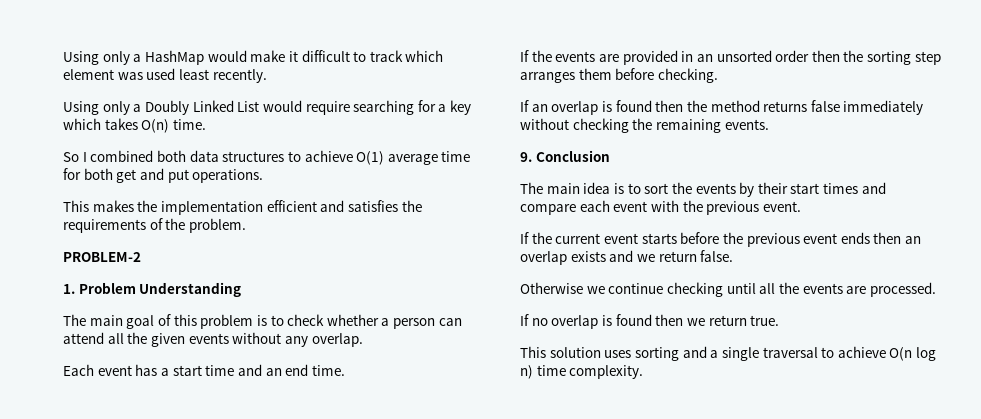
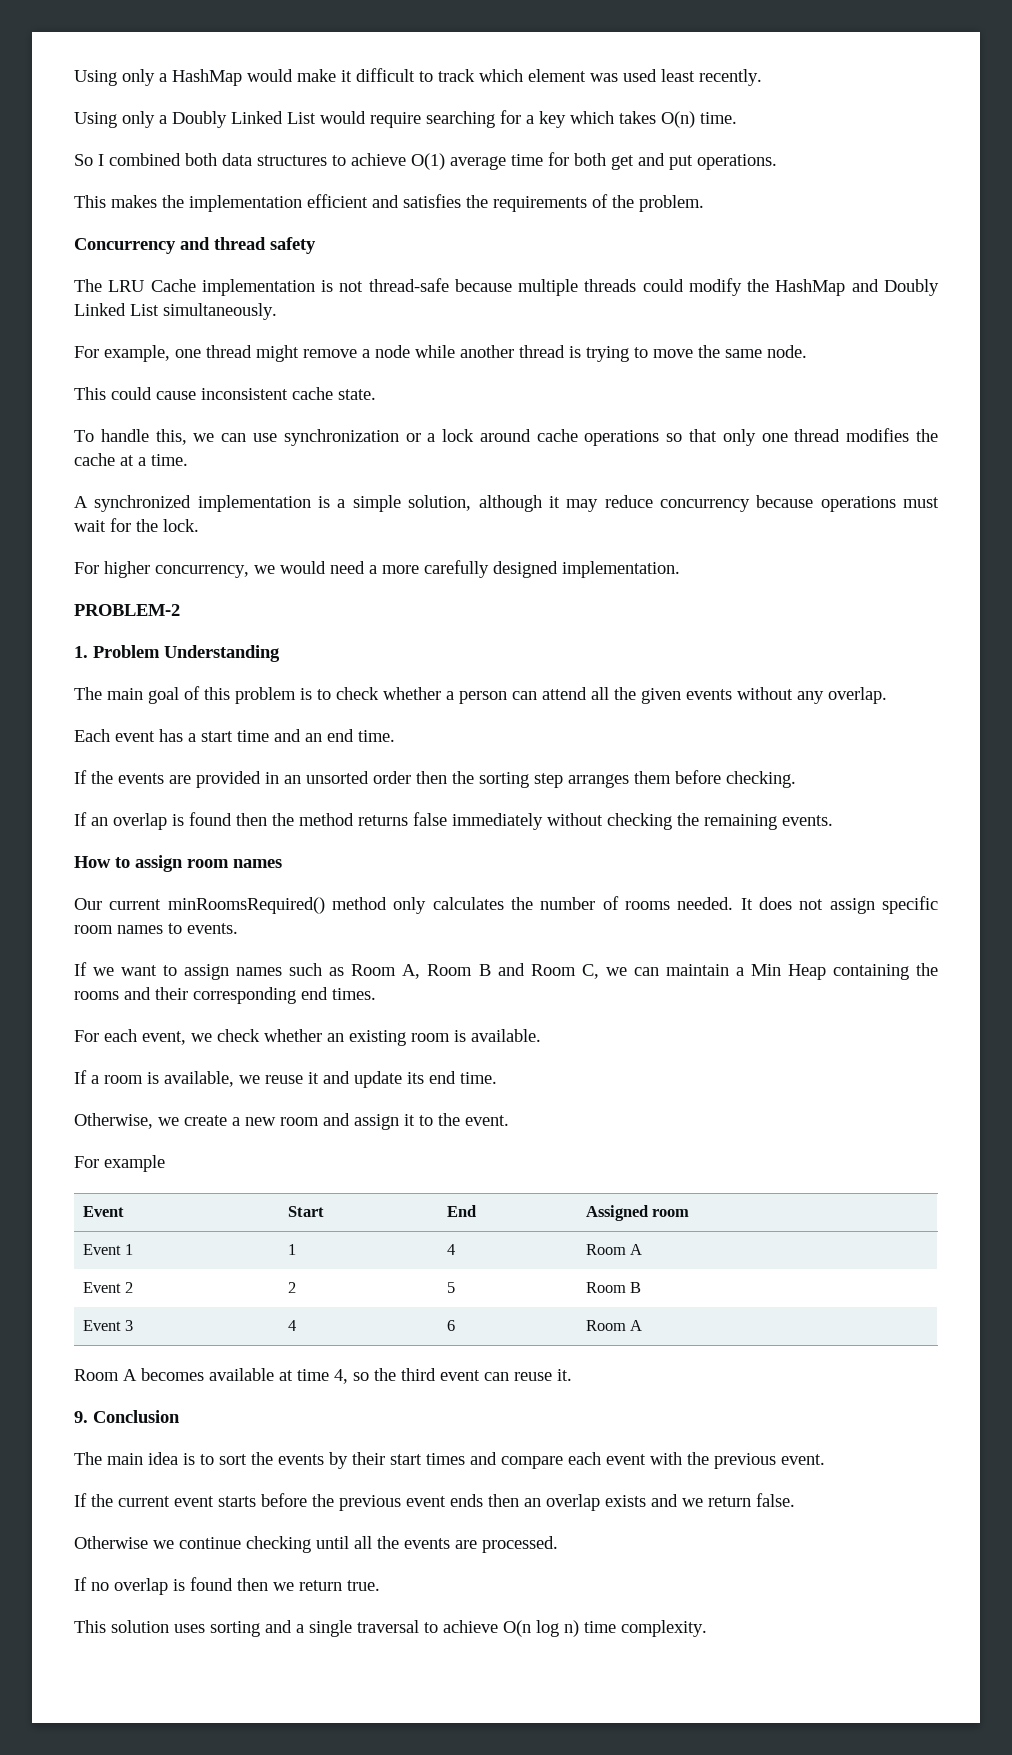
+ Concurrency and thread safety
+ The LRU Cache implementation is not thread-safe because multiple threads could modify the HashMap and Doubly Linked List simultaneously.
+ For example, one thread might remove a node while another thread is trying to move the same node.
+ This could cause inconsistent cache state.
+ To handle this, we can use synchronization or a lock around cache operations so that only one thread modifies the cache at a time.
+ A synchronized implementation is a simple solution, although it may reduce concurrency because operations must wait for the lock.
+ For higher concurrency, we would need a more carefully designed implementation.
+ How to assign room names
+ Our current minRoomsRequired() method only calculates the number of rooms needed. It does not assign specific room names to events.
+ If we want to assign names such as Room A, Room B and Room C, we can maintain a Min Heap containing the rooms and their corresponding end times.
+ For each event, we check whether an existing room is available.
+ If a room is available, we reuse it and update its end time.
+ Otherwise, we create a new room and assign it to the event.
+ For example
+ Event | Start | End | Assigned room
+ Event 1 | 1 | 4 | Room A
+ Event 2 | 2 | 5 | Room B
+ Event 3 | 4 | 6 | Room A
+ Room A becomes available at time 4, so the third event can reuse it.

